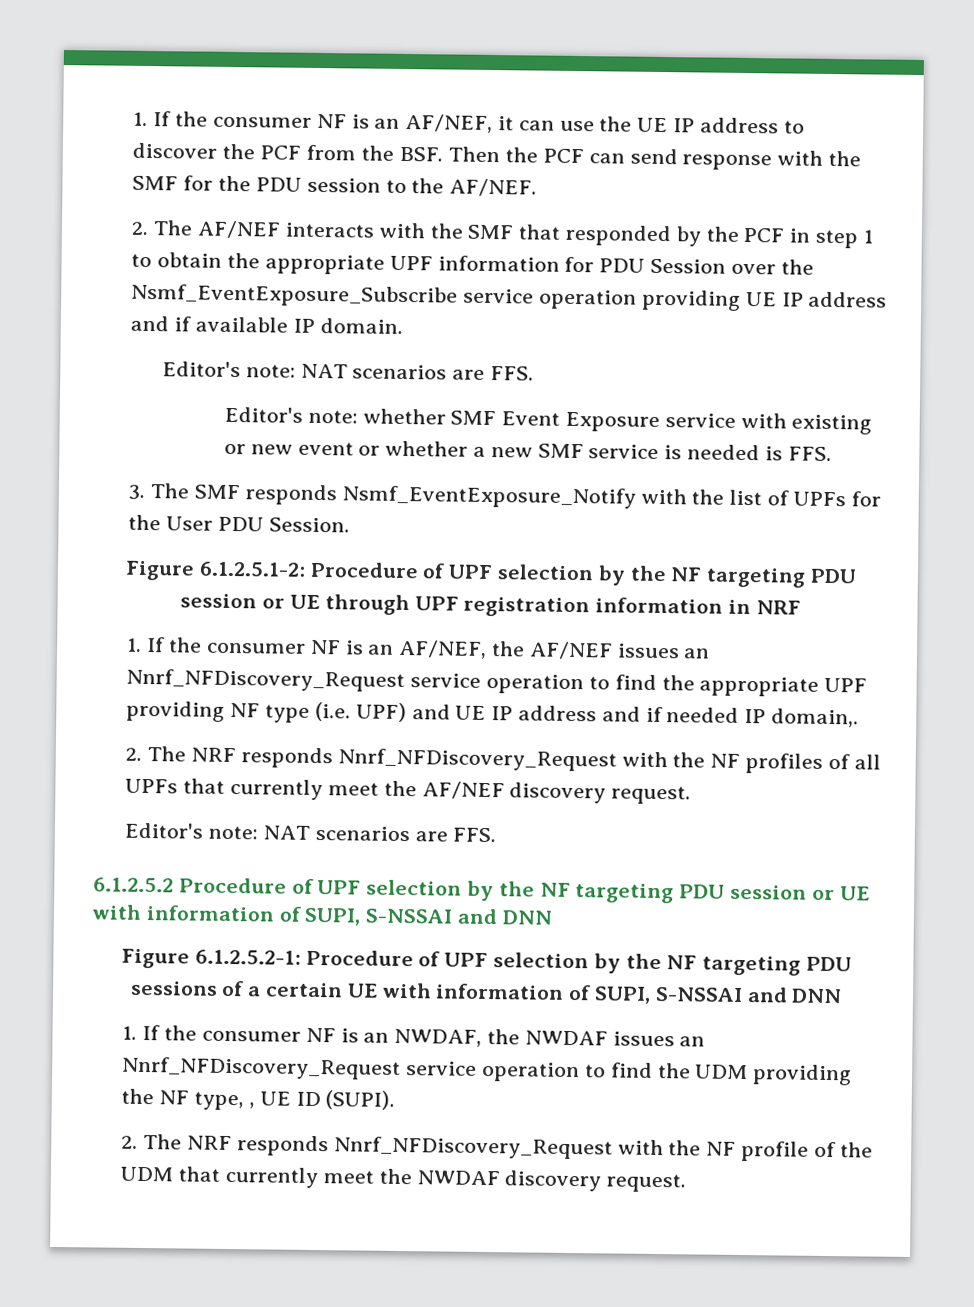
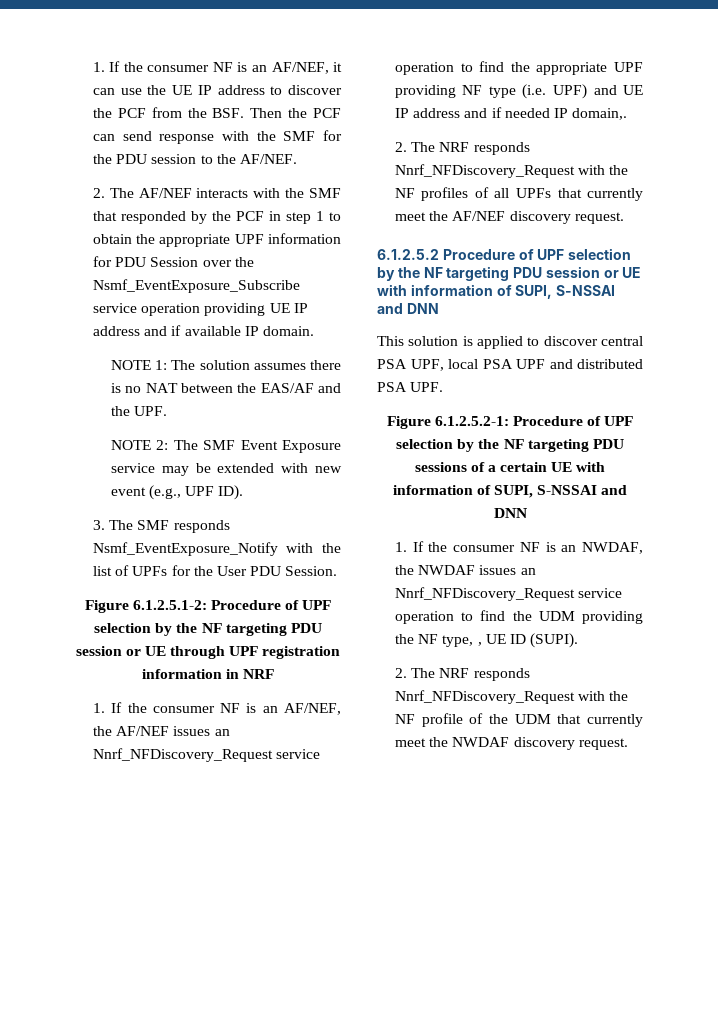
  2. The AF/NEF interacts with the SMF that responded by the PCF in step 1 to obtain the appropriate UPF information for PDU Session over the Nsmf_EventExposure_Subscribe service operation providing UE IP address and if available IP domain.
- Editor's note: NAT scenarios are FFS.
- Editor's note: whether SMF Event Exposure service with existing or new event or whether a new SMF service is needed is FFS.
+ NOTE 1: The solution assumes there is no NAT between the EAS/AF and the UPF.
+ NOTE 2: The SMF Event Exposure service may be extended with new event (e.g., UPF ID).
  2. The NRF responds Nnrf_NFDiscovery_Request with the NF profiles of all UPFs that currently meet the AF/NEF discovery request.
- Editor's note: NAT scenarios are FFS.
+ This solution is applied to discover central PSA UPF, local PSA UPF and distributed PSA UPF.

